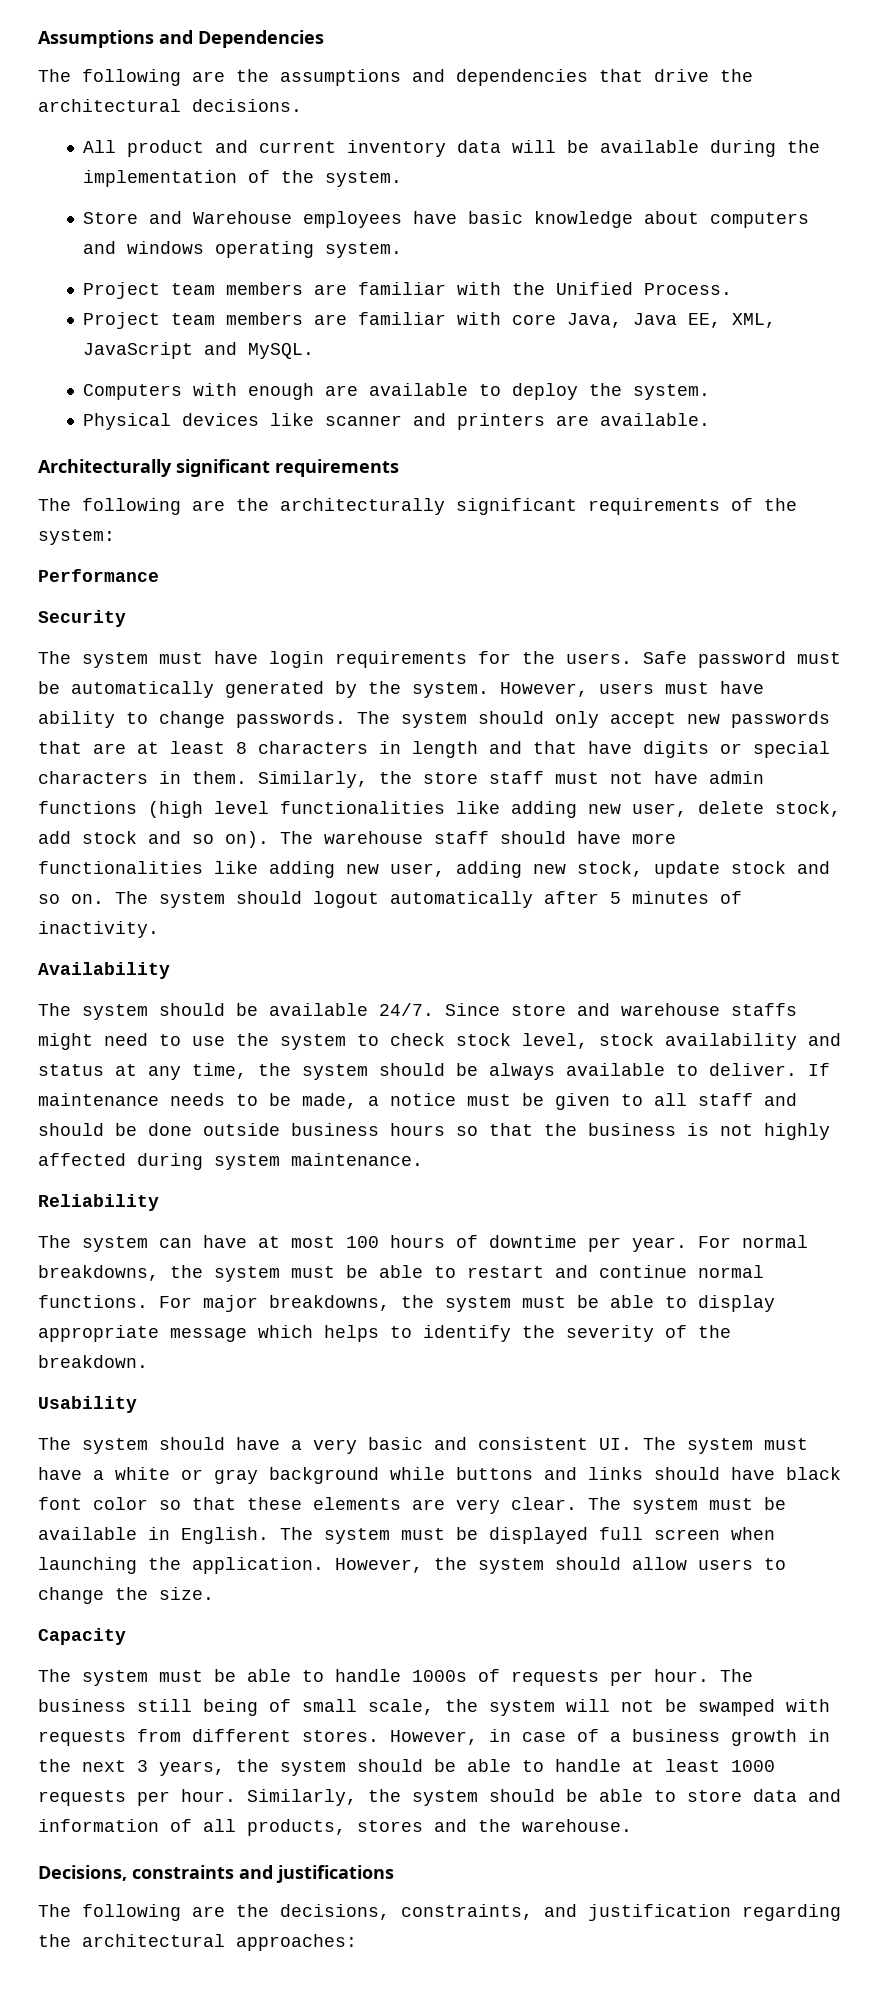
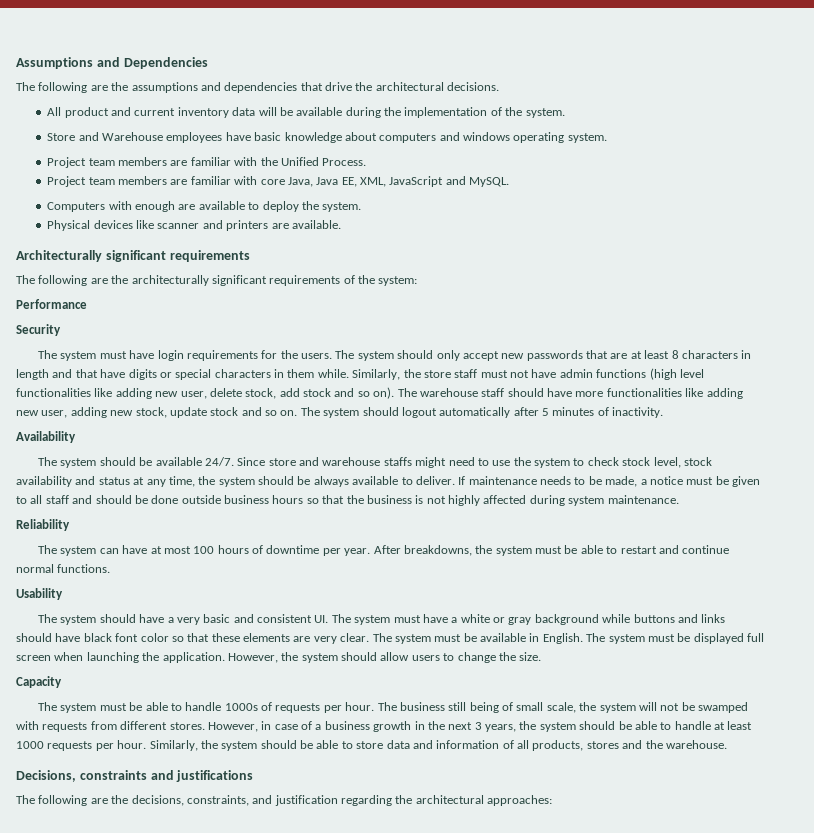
- Safe password must be automatically generated by the system. However, users must have ability to change passwords.
- The system should only accept new passwords that are at least 8 characters in length and that have digits or special characters in them.
+ The system should only accept new passwords that are at least 8 characters in length and that have digits or special characters in them while.
- For normal breakdowns, the system must be able to restart and continue normal functions. For major breakdowns, the system must be able to display appropriate message which helps to identify the severity of the breakdown.
+ After breakdowns, the system must be able to restart and continue normal functions.

